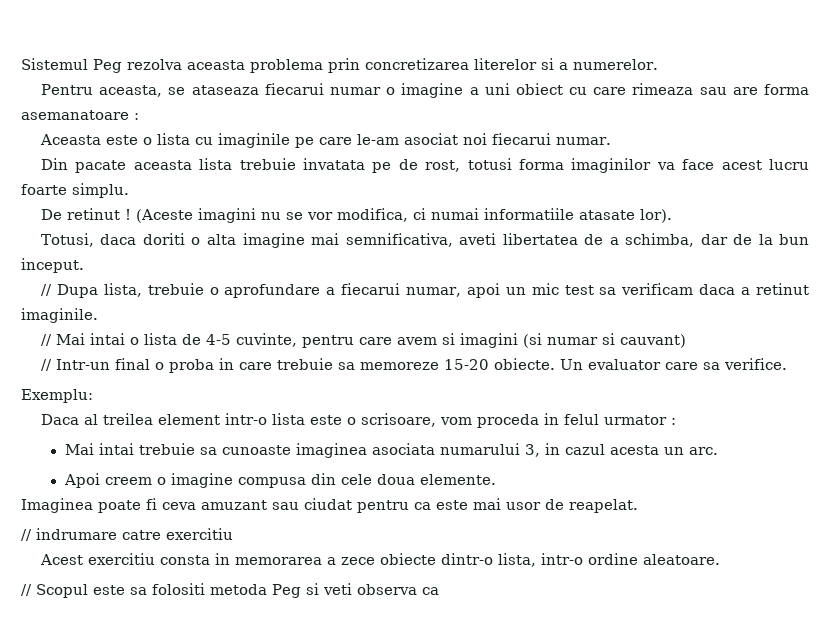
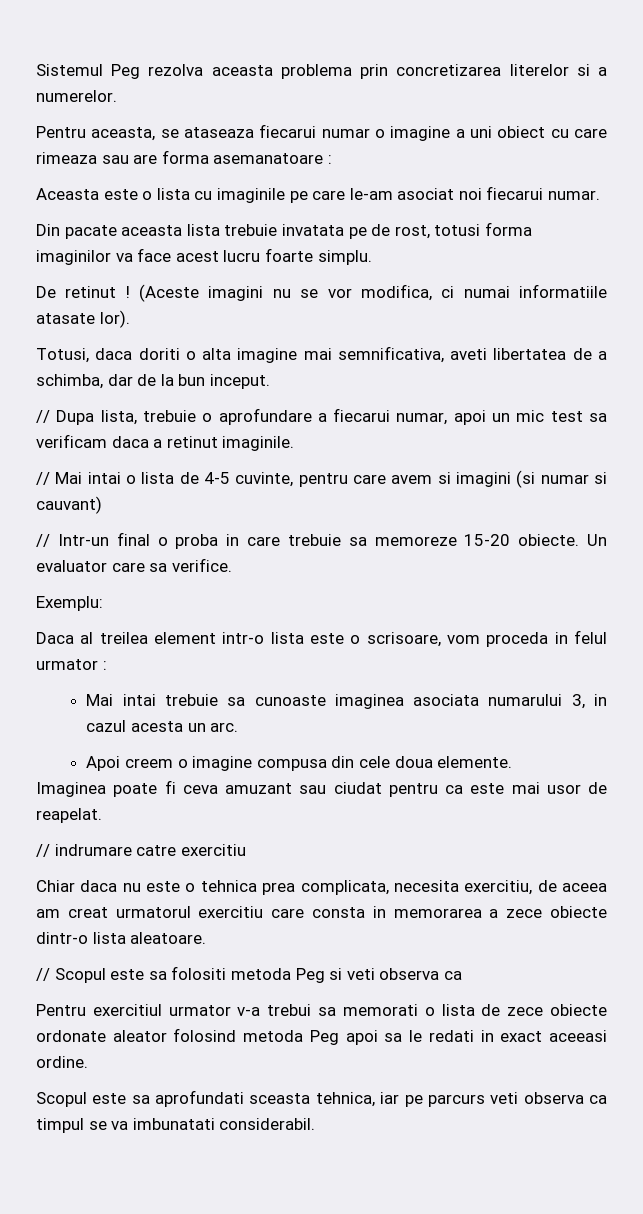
- Acest exercitiu consta in memorarea a zece obiecte dintr-o lista, intr-o ordine aleatoare.
+ Chiar daca nu este o tehnica prea complicata, necesita exercitiu, de aceea am creat urmatorul exercitiu care consta in memorarea a zece obiecte dintr-o lista aleatoare.
+ Pentru exercitiul urmator v-a trebui sa memorati o lista de zece obiecte ordonate aleator folosind metoda Peg apoi sa le redati in exact aceeasi ordine.
+ Scopul este sa aprofundati sceasta tehnica, iar pe parcurs veti observa ca timpul se va imbunatati considerabil.

